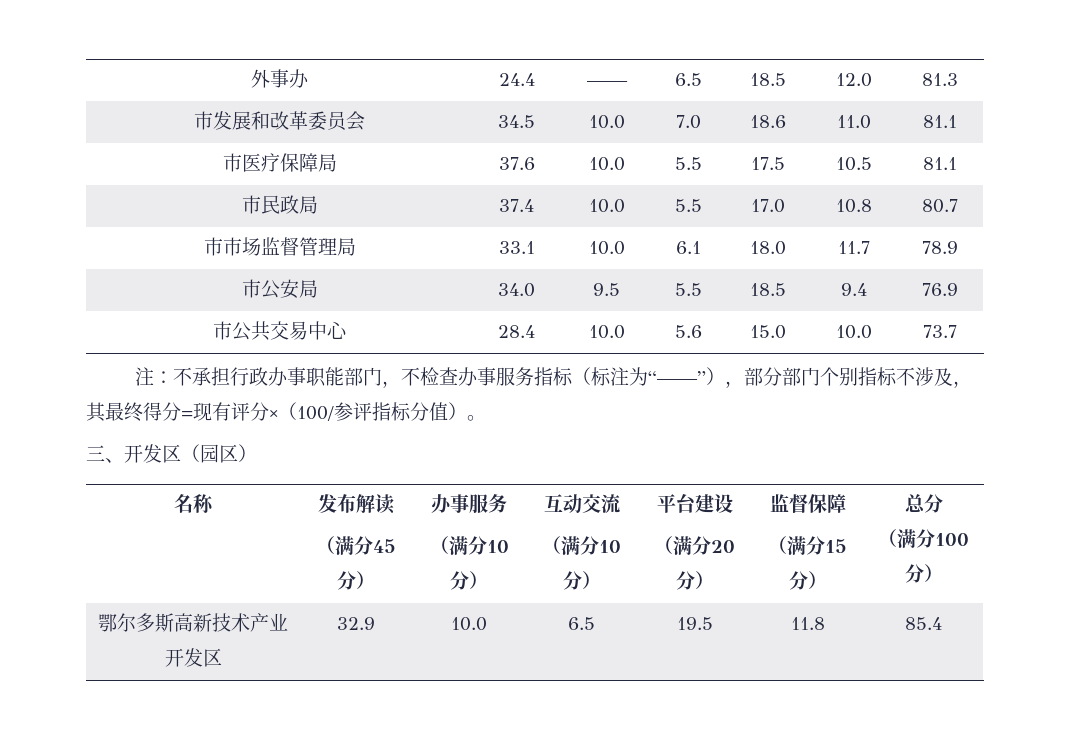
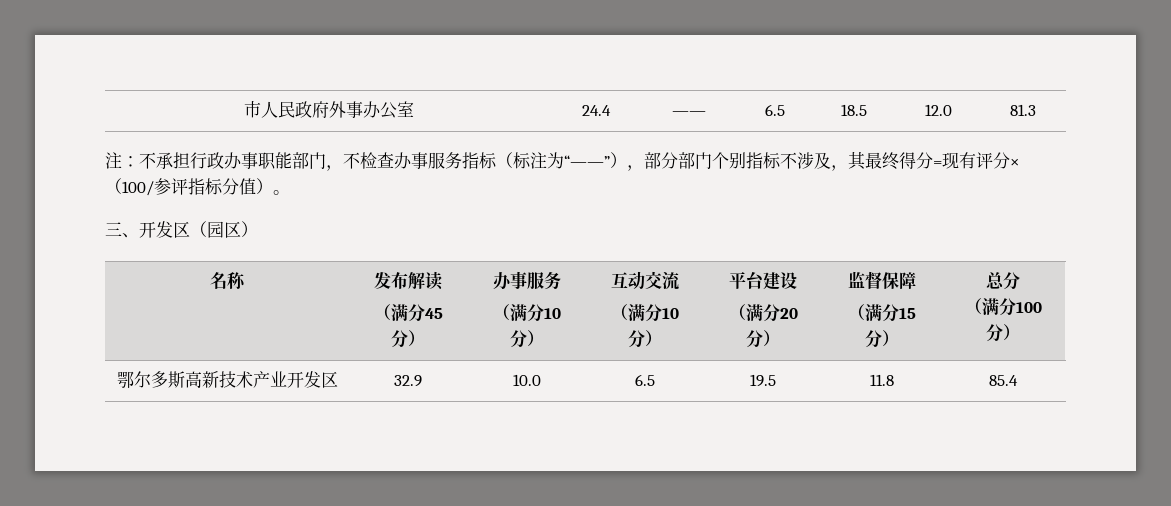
- 外事办 | 24.4 | —— | 6.5 | 18.5 | 12.0 | 81.3
+ 市人民政府外事办公室 | 24.4 | —— | 6.5 | 18.5 | 12.0 | 81.3
- 市发展和改革委员会 | 34.5 | 10.0 | 7.0 | 18.6 | 11.0 | 81.1
- 市医疗保障局 | 37.6 | 10.0 | 5.5 | 17.5 | 10.5 | 81.1
- 市民政局 | 37.4 | 10.0 | 5.5 | 17.0 | 10.8 | 80.7
- 市市场监督管理局 | 33.1 | 10.0 | 6.1 | 18.0 | 11.7 | 78.9
- 市公安局 | 34.0 | 9.5 | 5.5 | 18.5 | 9.4 | 76.9
- 市公共交易中心 | 28.4 | 10.0 | 5.6 | 15.0 | 10.0 | 73.7

